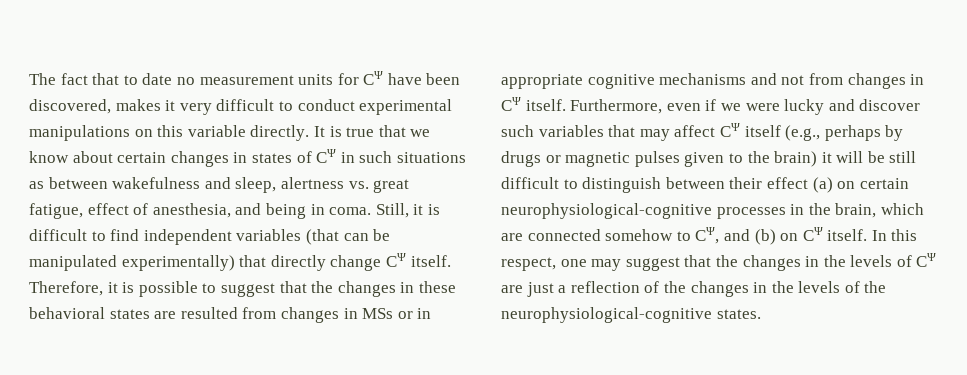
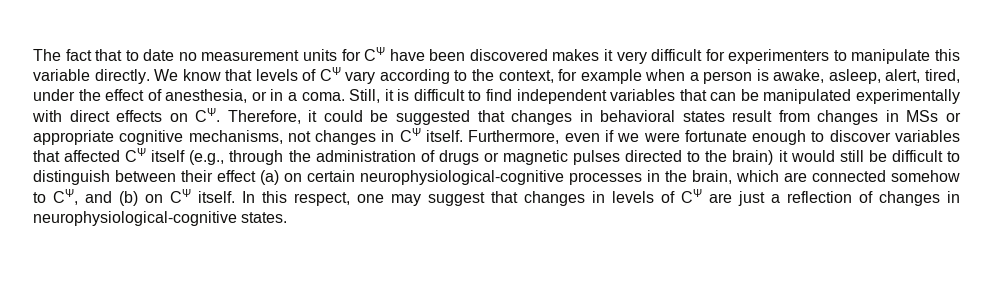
- The fact that to date no measurement units for CΨ have been discovered, makes it very difficult to conduct experimental manipulations on this variable directly. It is true that we know about certain changes in states of CΨ in such situations as between wakefulness and sleep, alertness vs. great fatigue, effect of anesthesia, and being in coma.
+ The fact that to date no measurement units for CΨ have been discovered makes it very difficult for experimenters to manipulate this variable directly. We know that levels of CΨ vary according to the context, for example when a person is awake, asleep, alert, tired, under the effect of anesthesia, or in a coma.
- Still, it is difficult to find independent variables (that can be manipulated experimentally) that directly change CΨ itself. Therefore, it is possible to suggest that the changes in these behavioral states are resulted from changes in MSs or in appropriate cognitive mechanisms and not from changes in CΨ itself.
+ Still, it is difficult to find independent variables that can be manipulated experimentally with direct effects on CΨ. Therefore, it could be suggested that changes in behavioral states result from changes in MSs or appropriate cognitive mechanisms, not changes in CΨ itself.
- Furthermore, even if we were lucky and discover such variables that may affect CΨ itself (e.g., perhaps by drugs or magnetic pulses given to the brain) it will be still difficult to distinguish between their effect (a) on certain neurophysiological-cognitive processes in the brain, which are connected somehow to CΨ, and (b) on CΨ itself.
+ Furthermore, even if we were fortunate enough to discover variables that affected CΨ itself (e.g., through the administration of drugs or magnetic pulses directed to the brain) it would still be difficult to distinguish between their effect (a) on certain neurophysiological-cognitive processes in the brain, which are connected somehow to CΨ, and (b) on CΨ itself.
- In this respect, one may suggest that the changes in the levels of CΨ are just a reflection of the changes in the levels of the neurophysiological-cognitive states.
+ In this respect, one may suggest that changes in levels of CΨ are just a reflection of changes in neurophysiological-cognitive states.

